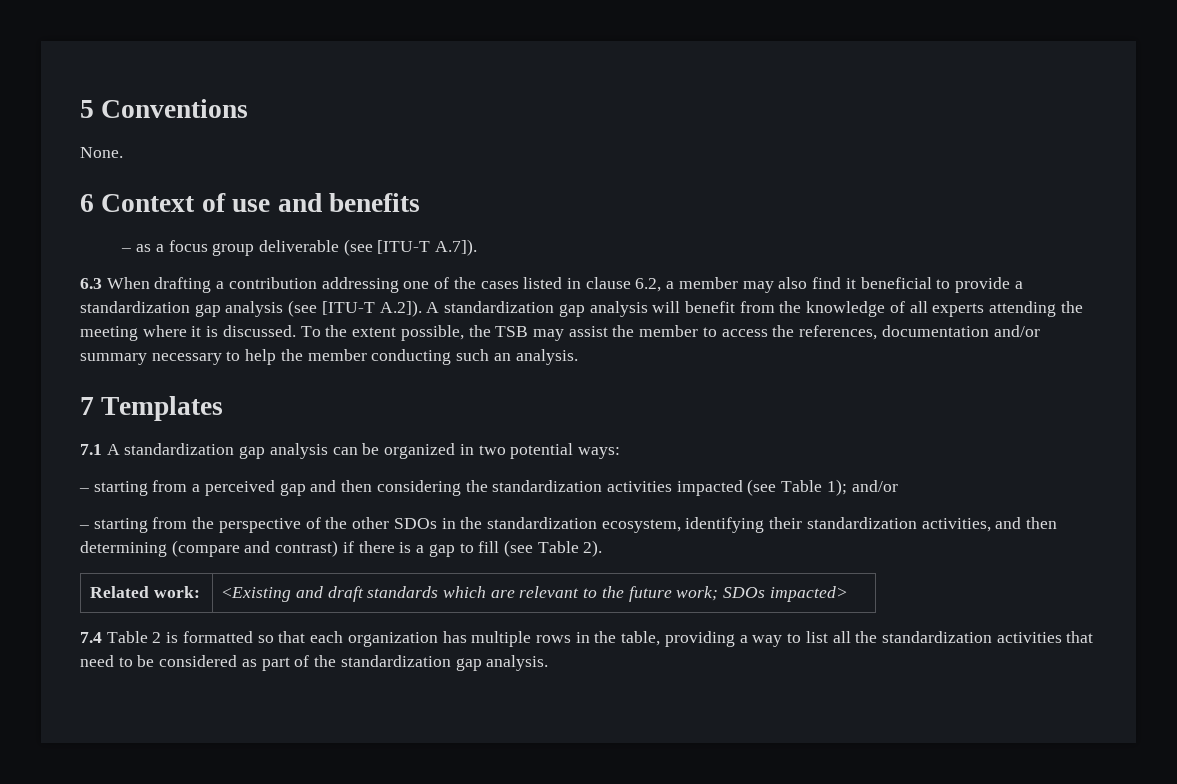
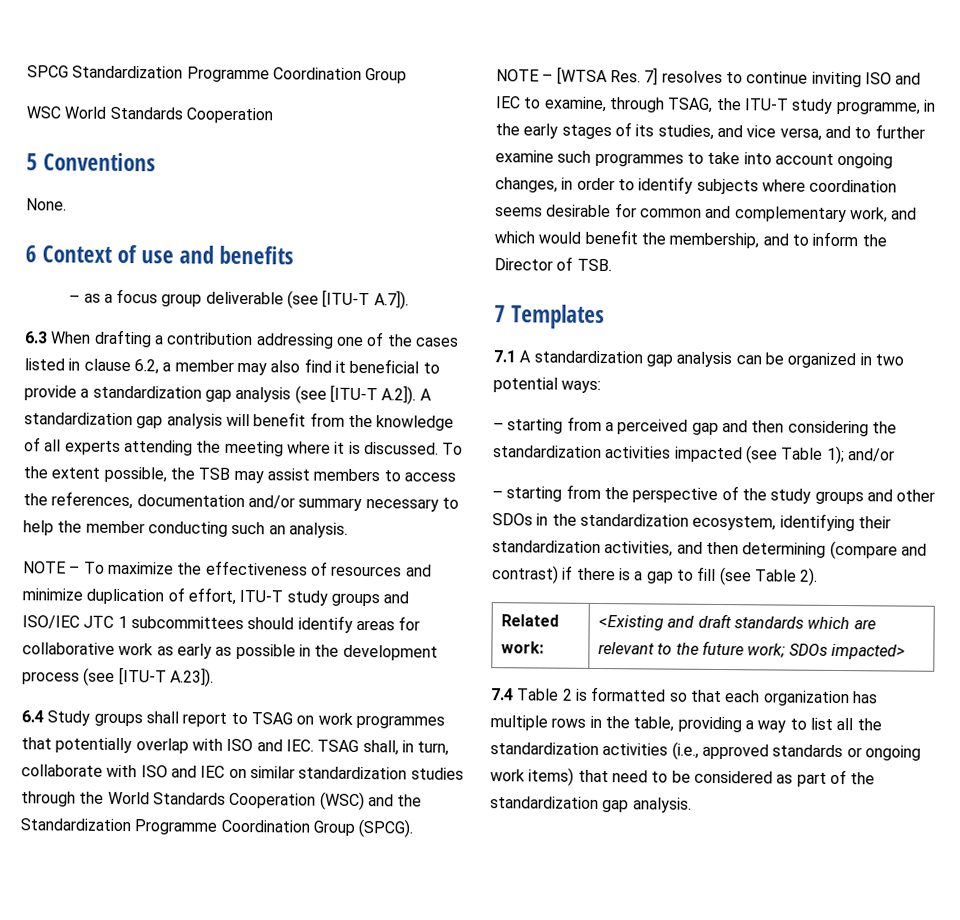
+ SPCG Standardization Programme Coordination Group
+ WSC World Standards Cooperation
- To the extent possible, the TSB may assist the member to access the references, documentation and/or summary necessary to help the member conducting such an analysis.
+ To the extent possible, the TSB may assist members to access the references, documentation and/or summary necessary to help the member conducting such an analysis.
+ NOTE – To maximize the effectiveness of resources and minimize duplication of effort, ITU-T study groups and ISO/IEC JTC 1 subcommittees should identify areas for collaborative work as early as possible in the development process (see [ITU-T A.23]).
+ 6.4 Study groups shall report to TSAG on work programmes that potentially overlap with ISO and IEC. TSAG shall, in turn, collaborate with ISO and IEC on similar standardization studies through the World Standards Cooperation (WSC) and the Standardization Programme Coordination Group (SPCG).
+ NOTE – [WTSA Res. 7] resolves to continue inviting ISO and IEC to examine, through TSAG, the ITU-T study programme, in the early stages of its studies, and vice versa, and to further examine such programmes to take into account ongoing changes, in order to identify subjects where coordination seems desirable for common and complementary work, and which would benefit the membership, and to inform the Director of TSB.
- – starting from the perspective of the other SDOs in the standardization ecosystem, identifying their standardization activities, and then determining (compare and contrast) if there is a gap to fill (see Table 2).
+ – starting from the perspective of the study groups and other SDOs in the standardization ecosystem, identifying their standardization activities, and then determining (compare and contrast) if there is a gap to fill (see Table 2).
- 7.4 Table 2 is formatted so that each organization has multiple rows in the table, providing a way to list all the standardization activities that need to be considered as part of the standardization gap analysis.
+ 7.4 Table 2 is formatted so that each organization has multiple rows in the table, providing a way to list all the standardization activities (i.e., approved standards or ongoing work items) that need to be considered as part of the standardization gap analysis.

